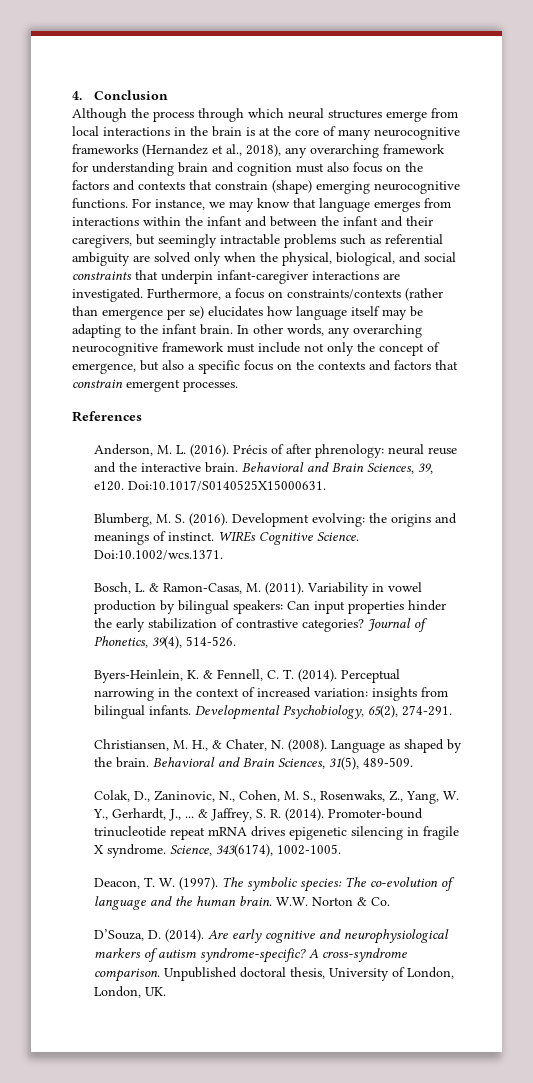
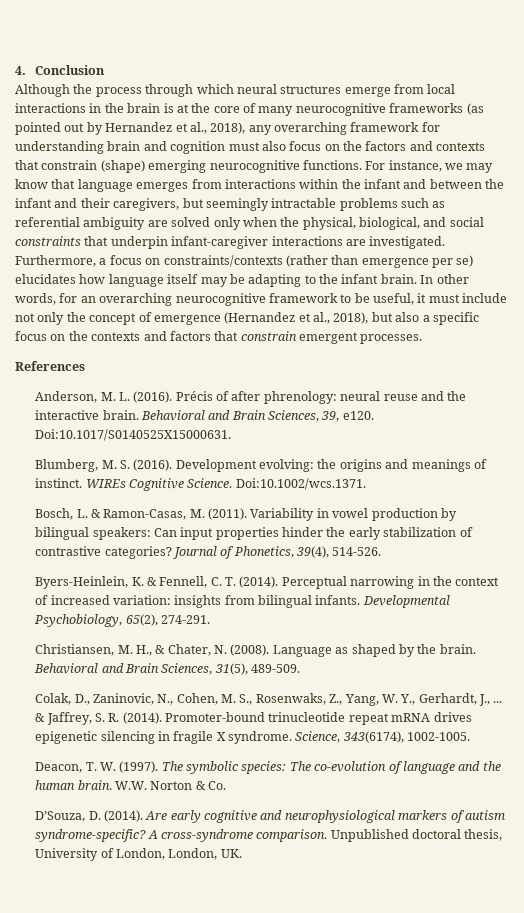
- Although the process through which neural structures emerge from local interactions in the brain is at the core of many neurocognitive frameworks (Hernandez et al., 2018), any overarching framework for understanding brain and cognition must also focus on the factors and contexts that constrain (shape) emerging neurocognitive functions.
+ Although the process through which neural structures emerge from local interactions in the brain is at the core of many neurocognitive frameworks (as pointed out by Hernandez et al., 2018), any overarching framework for understanding brain and cognition must also focus on the factors and contexts that constrain (shape) emerging neurocognitive functions.
- In other words, any overarching neurocognitive framework must include not only the concept of emergence, but also a specific focus on the contexts and factors that constrain emergent processes.
+ In other words, for an overarching neurocognitive framework to be useful, it must include not only the concept of emergence (Hernandez et al., 2018), but also a specific focus on the contexts and factors that constrain emergent processes.

